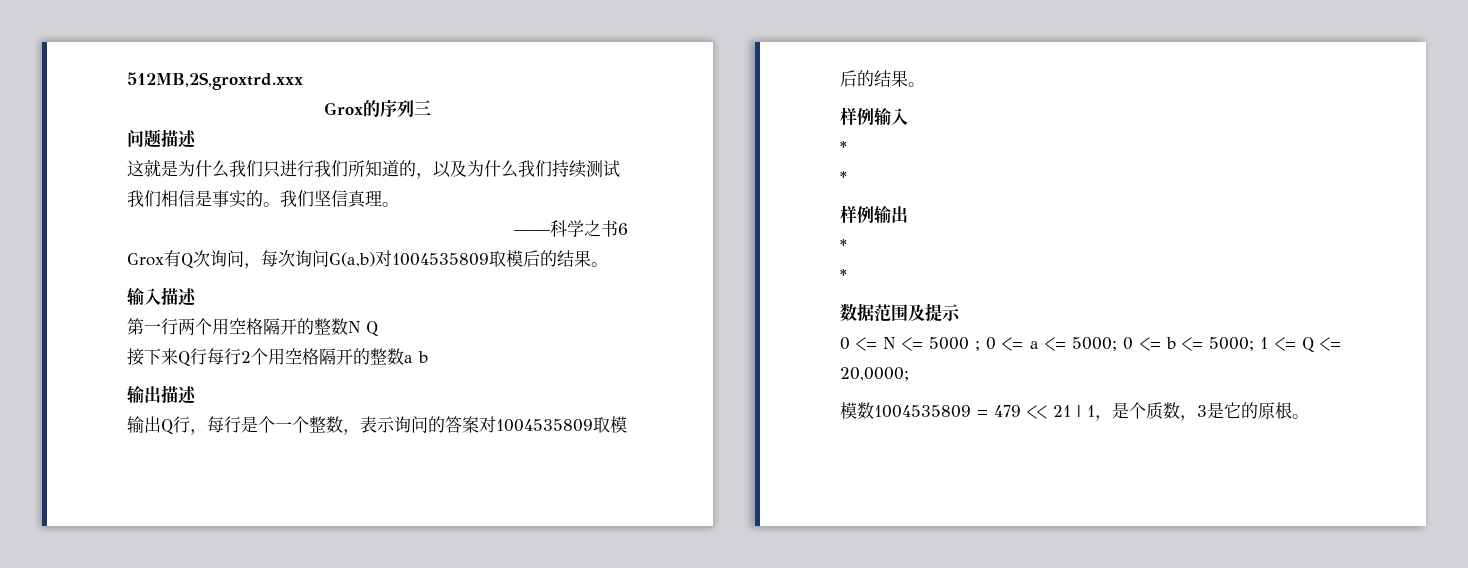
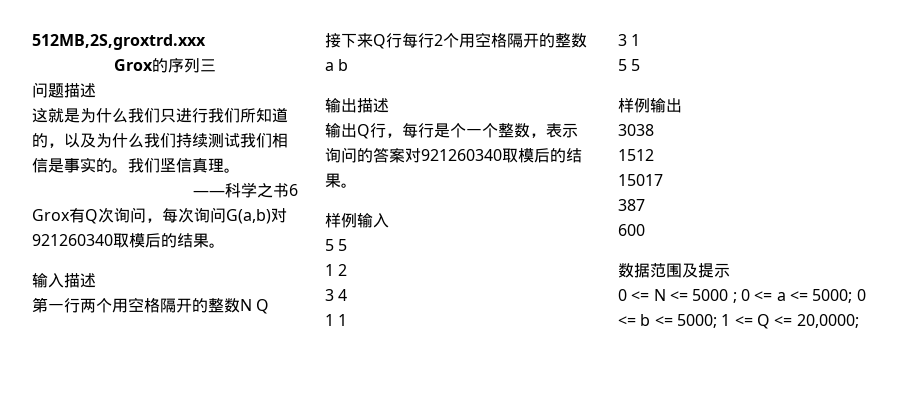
- Grox有Q次询问，每次询问G(a,b)对1004535809取模后的结果。
+ Grox有Q次询问，每次询问G(a,b)对921260340取模后的结果。
- 输出Q行，每行是个一个整数，表示询问的答案对1004535809取模后的结果。
+ 输出Q行，每行是个一个整数，表示询问的答案对921260340取模后的结果。
  样例输入
- *
- *
+ 5 5
+ 1 2
+ 3 4
+ 1 1
+ 3 1
+ 5 5
  样例输出
- *
- *
+ 3038
+ 1512
+ 15017
+ 387
+ 600
- 模数1004535809 = 479 << 21 | 1，是个质数，3是它的原根。

